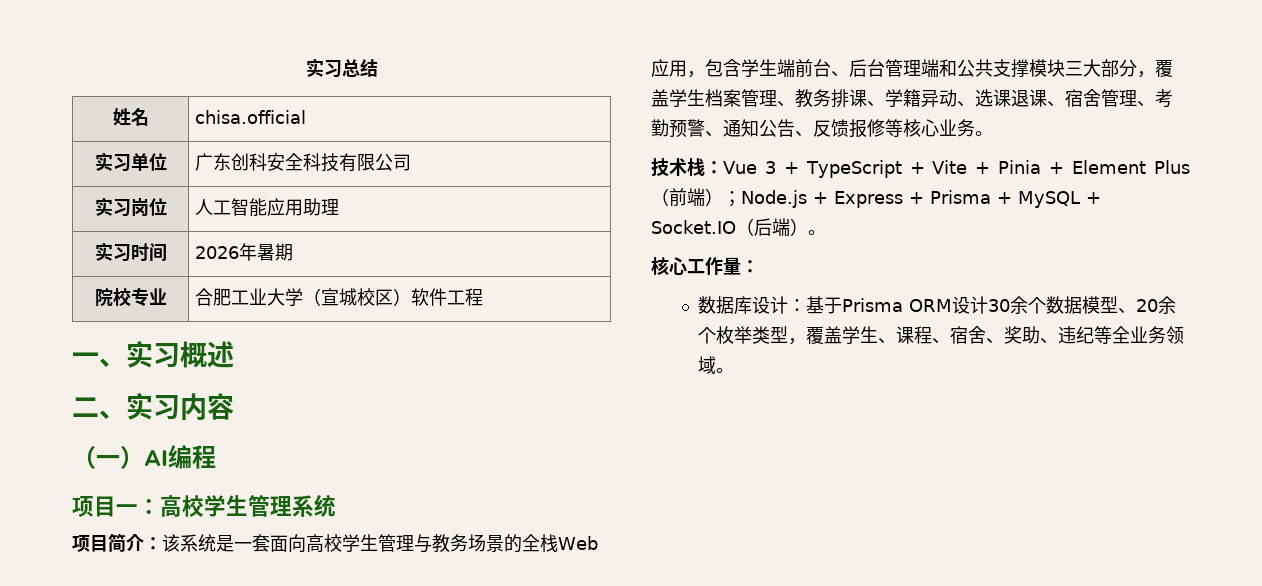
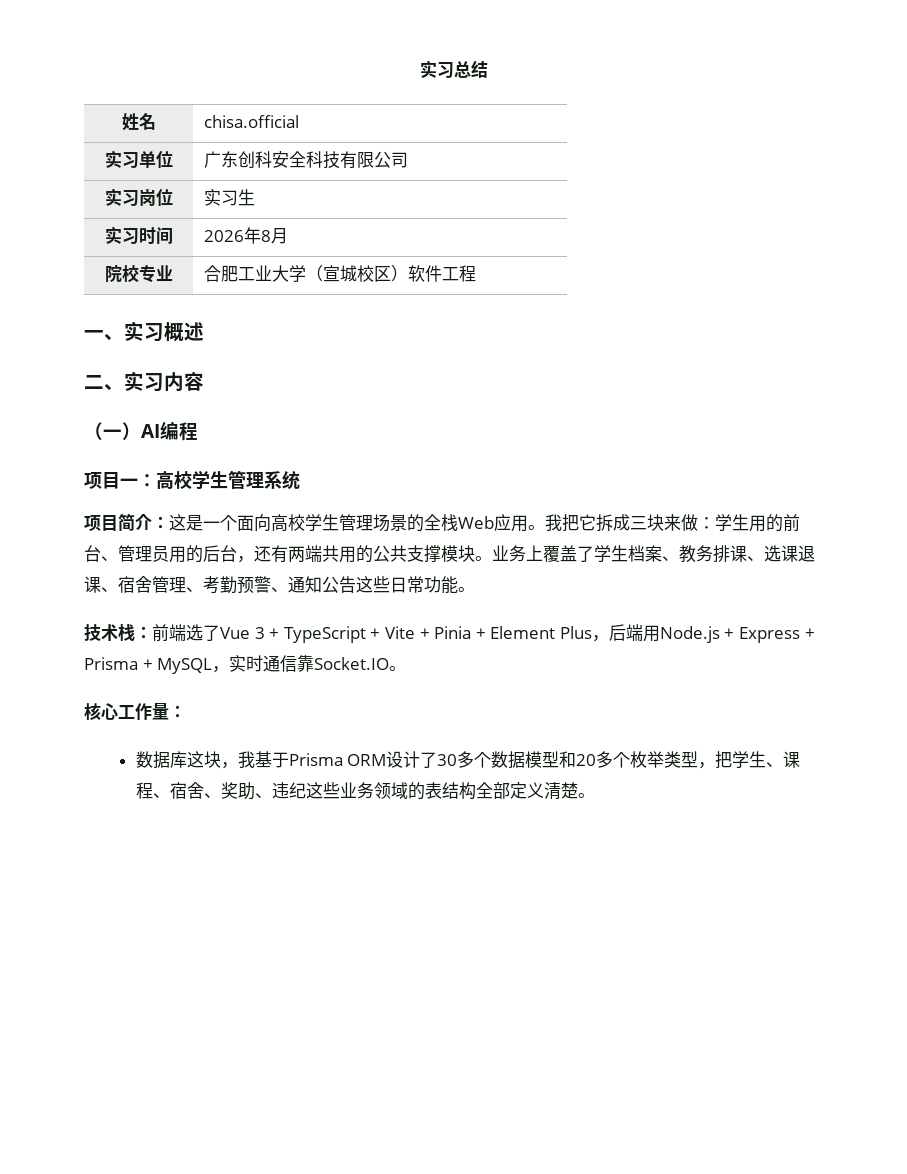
- 实习岗位 | 人工智能应用助理
+ 实习岗位 | 实习生
- 实习时间 | 2026年暑期
+ 实习时间 | 2026年8月
- 项目简介：该系统是一套面向高校学生管理与教务场景的全栈Web应用，包含学生端前台、后台管理端和公共支撑模块三大部分，覆盖学生档案管理、教务排课、学籍异动、选课退课、宿舍管理、考勤预警、通知公告、反馈报修等核心业务。
+ 项目简介：这是一个面向高校学生管理场景的全栈Web应用。我把它拆成三块来做：学生用的前台、管理员用的后台，还有两端共用的公共支撑模块。业务上覆盖了学生档案、教务排课、选课退课、宿舍管理、考勤预警、通知公告这些日常功能。
- 技术栈：Vue 3 + TypeScript + Vite + Pinia + Element Plus（前端）；Node.js + Express + Prisma + MySQL + Socket.IO（后端）。
+ 技术栈：前端选了Vue 3 + TypeScript + Vite + Pinia + Element Plus，后端用Node.js + Express + Prisma + MySQL，实时通信靠Socket.IO。
- 数据库设计：基于Prisma ORM设计30余个数据模型、20余个枚举类型，覆盖学生、课程、宿舍、奖助、违纪等全业务领域。
+ 数据库这块，我基于Prisma ORM设计了30多个数据模型和20多个枚举类型，把学生、课程、宿舍、奖助、违纪这些业务领域的表结构全部定义清楚。

